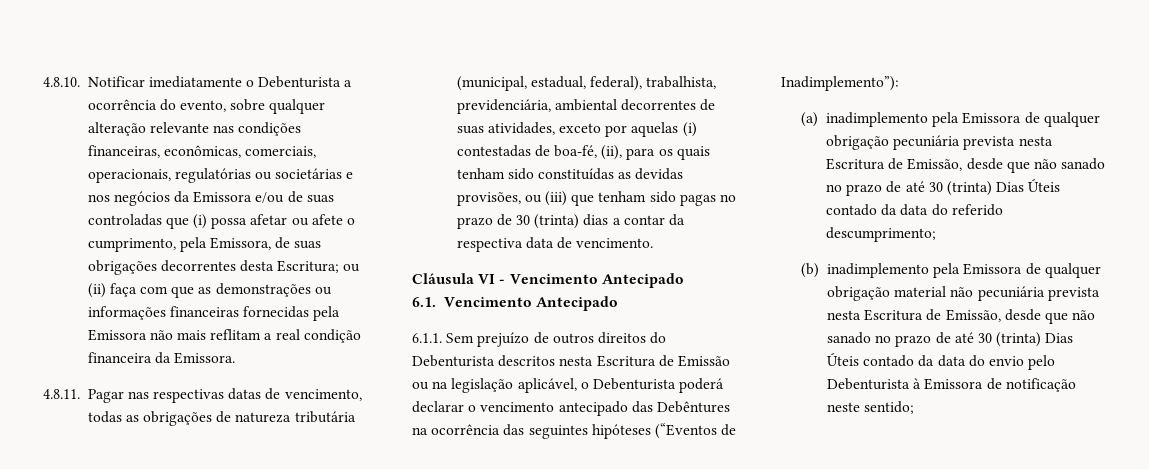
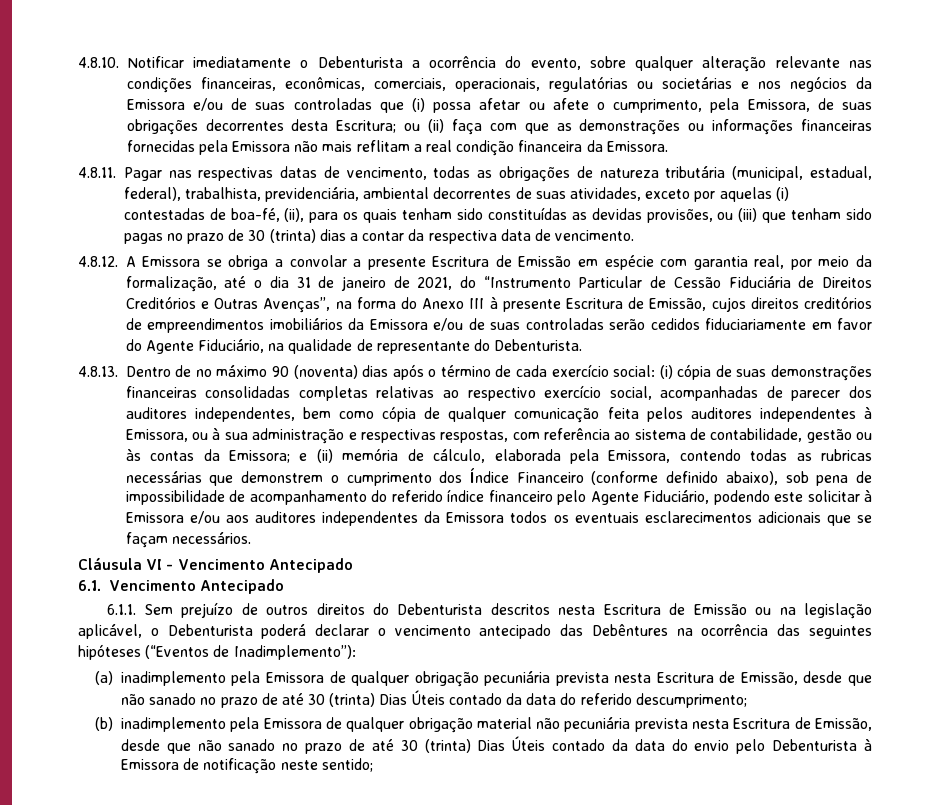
+ 4.8.12. A Emissora se obriga a convolar a presente Escritura de Emissão em espécie com garantia real, por meio da formalização, até o dia 31 de janeiro de 2021, do “Instrumento Particular de Cessão Fiduciária de Direitos Creditórios e Outras Avenças”, na forma do Anexo III à presente Escritura de Emissão, cujos direitos creditórios de empreendimentos imobiliários da Emissora e/ou de suas controladas serão cedidos fiduciariamente em favor do Agente Fiduciário, na qualidade de representante do Debenturista.
+ 4.8.13. Dentro de no máximo 90 (noventa) dias após o término de cada exercício social: (i) cópia de suas demonstrações financeiras consolidadas completas relativas ao respectivo exercício social, acompanhadas de parecer dos auditores independentes, bem como cópia de qualquer comunicação feita pelos auditores independentes à Emissora, ou à sua administração e respectivas respostas, com referência ao sistema de contabilidade, gestão ou às contas da Emissora; e (ii) memória de cálculo, elaborada pela Emissora, contendo todas as rubricas necessárias que demonstrem o cumprimento dos Índice Financeiro (conforme definido abaixo), sob pena de impossibilidade de acompanhamento do referido índice financeiro pelo Agente Fiduciário, podendo este solicitar à Emissora e/ou aos auditores independentes da Emissora todos os eventuais esclarecimentos adicionais que se façam necessários.

